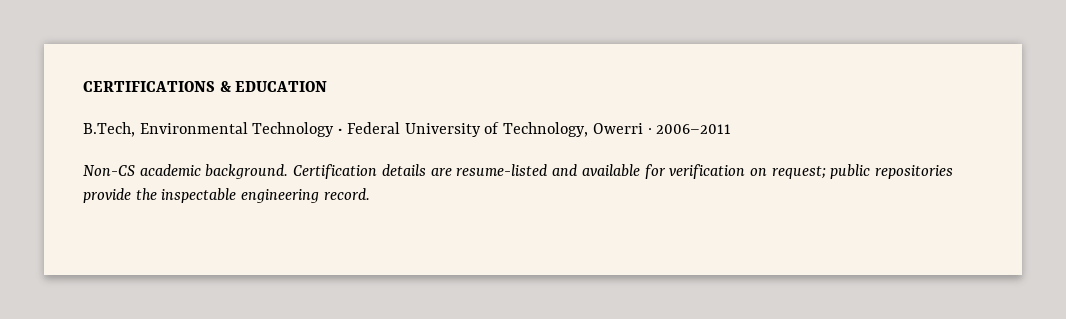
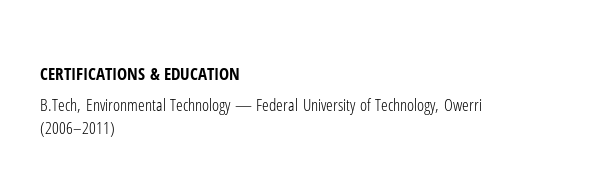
- B.Tech, Environmental Technology · Federal University of Technology, Owerri · 2006–2011
- Non-CS academic background. Certification details are resume-listed and available for verification on request; public repositories provide the inspectable engineering record.
+ B.Tech, Environmental Technology — Federal University of Technology, Owerri (2006–2011)

